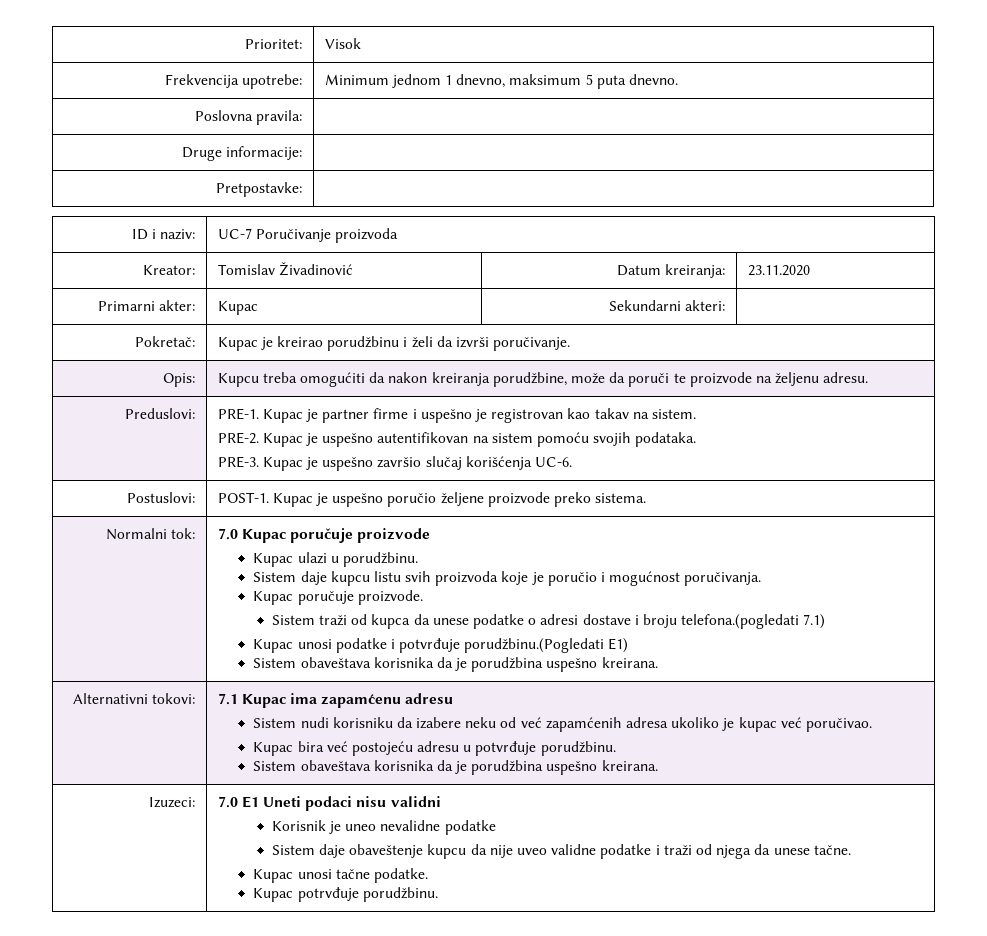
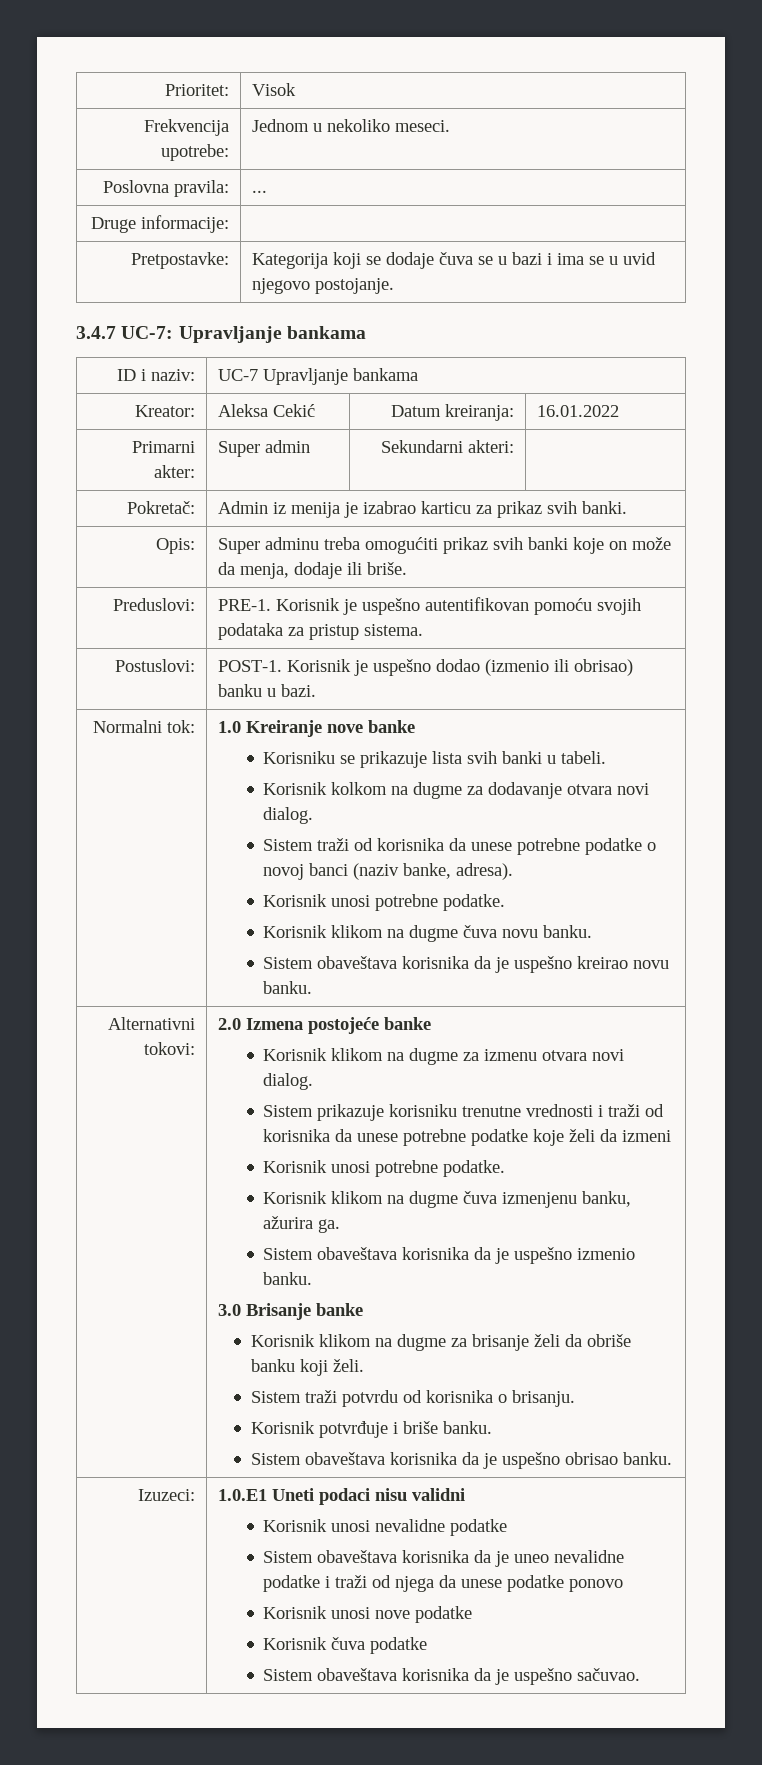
- Frekvencija upotrebe: | Minimum jednom 1 dnevno, maksimum 5 puta dnevno.
+ Frekvencija upotrebe: | Jednom u nekoliko meseci.
- Poslovna pravila: |
+ Poslovna pravila: | ...
- Pretpostavke: |
+ Pretpostavke: | Kategorija koji se dodaje čuva se u bazi i ima se u uvid njegovo postojanje.
+ 3.4.7 UC-7: Upravljanje bankama
- ID i naziv: | UC-7 Poručivanje proizvoda
+ ID i naziv: | UC-7 Upravljanje bankama
- Kreator: | Tomislav Živadinović | Datum kreiranja: | 23.11.2020
+ Kreator: | Aleksa Cekić | Datum kreiranja: | 16.01.2022
- Primarni akter: | Kupac | Sekundarni akteri: |
+ Primarni akter: | Super admin | Sekundarni akteri: |
- Pokretač: | Kupac je kreirao porudžbinu i želi da izvrši poručivanje.
- Opis: | Kupcu treba omogućiti da nakon kreiranja porudžbine, može da poruči te proizvode na željenu adresu.
- Preduslovi: | PRE-1. Kupac je partner firme i uspešno je registrovan kao takav na sistem.
- PRE-2. Kupac je uspešno autentifikovan na sistem pomoću svojih podataka.
- PRE-3. Kupac je uspešno završio slučaj korišćenja UC-6.
+ Pokretač: | Admin iz menija je izabrao karticu za prikaz svih banki.
+ Opis: | Super adminu treba omogućiti prikaz svih banki koje on može da menja, dodaje ili briše.
+ Preduslovi: | PRE-1. Korisnik je uspešno autentifikovan pomoću svojih podataka za pristup sistema.
- Postuslovi: | POST-1. Kupac je uspešno poručio željene proizvode preko sistema.
- Normalni tok: | 7.0 Kupac poručuje proizvode
- Kupac ulazi u porudžbinu.
- Sistem daje kupcu listu svih proizvoda koje je poručio i mogućnost poručivanja.
- Kupac poručuje proizvode.
+ Postuslovi: | POST-1. Korisnik je uspešno dodao (izmenio ili obrisao) banku u bazi.
+ Normalni tok: | 1.0 Kreiranje nove banke
+ Korisniku se prikazuje lista svih banki u tabeli.
+ Korisnik kolkom na dugme za dodavanje otvara novi dialog.
- Sistem traži od kupca da unese podatke o adresi dostave i broju telefona.(pogledati 7.1)
- Kupac unosi podatke i potvrđuje porudžbinu.(Pogledati E1)
- Sistem obaveštava korisnika da je porudžbina uspešno kreirana.
- Alternativni tokovi: | 7.1 Kupac ima zapamćenu adresu
- Sistem nudi korisniku da izabere neku od već zapamćenih adresa ukoliko je kupac već poručivao.
- Kupac bira već postojeću adresu u potvrđuje porudžbinu.
- Sistem obaveštava korisnika da je porudžbina uspešno kreirana.
+ Sistem traži od korisnika da unese potrebne podatke o novoj banci (naziv banke, adresa).
+ Korisnik unosi potrebne podatke.
+ Korisnik klikom na dugme čuva novu banku.
+ Sistem obaveštava korisnika da je uspešno kreirao novu banku.
+ Alternativni tokovi: | 2.0 Izmena postojeće banke
+ Korisnik klikom na dugme za izmenu otvara novi dialog.
+ Sistem prikazuje korisniku trenutne vrednosti i traži od korisnika da unese potrebne podatke koje želi da izmeni
+ Korisnik unosi potrebne podatke.
+ Korisnik klikom na dugme čuva izmenjenu banku, ažurira ga.
+ Sistem obaveštava korisnika da je uspešno izmenio banku.
+ 3.0 Brisanje banke
+ Korisnik klikom na dugme za brisanje želi da obriše banku koji želi.
+ Sistem traži potvrdu od korisnika o brisanju.
+ Korisnik potvrđuje i briše banku.
+ Sistem obaveštava korisnika da je uspešno obrisao banku.
- Izuzeci: | 7.0 E1 Uneti podaci nisu validni
- Korisnik je uneo nevalidne podatke
- Sistem daje obaveštenje kupcu da nije uveo validne podatke i traži od njega da unese tačne.
- Kupac unosi tačne podatke.
- Kupac potrvđuje porudžbinu.
+ Izuzeci: | 1.0.E1 Uneti podaci nisu validni
+ Korisnik unosi nevalidne podatke
+ Sistem obaveštava korisnika da je uneo nevalidne podatke i traži od njega da unese podatke ponovo
+ Korisnik unosi nove podatke
+ Korisnik čuva podatke
+ Sistem obaveštava korisnika da je uspešno sačuvao.

